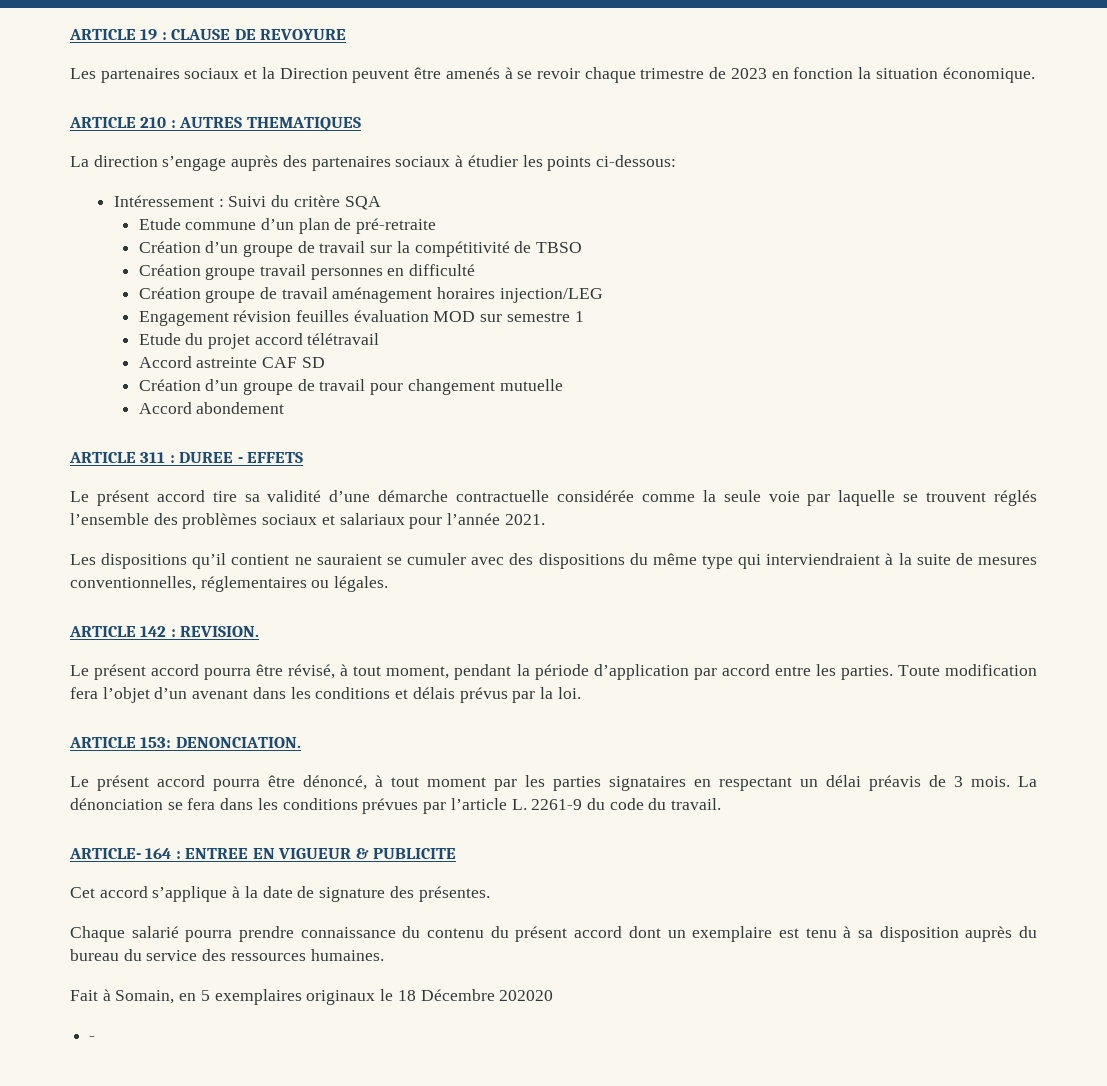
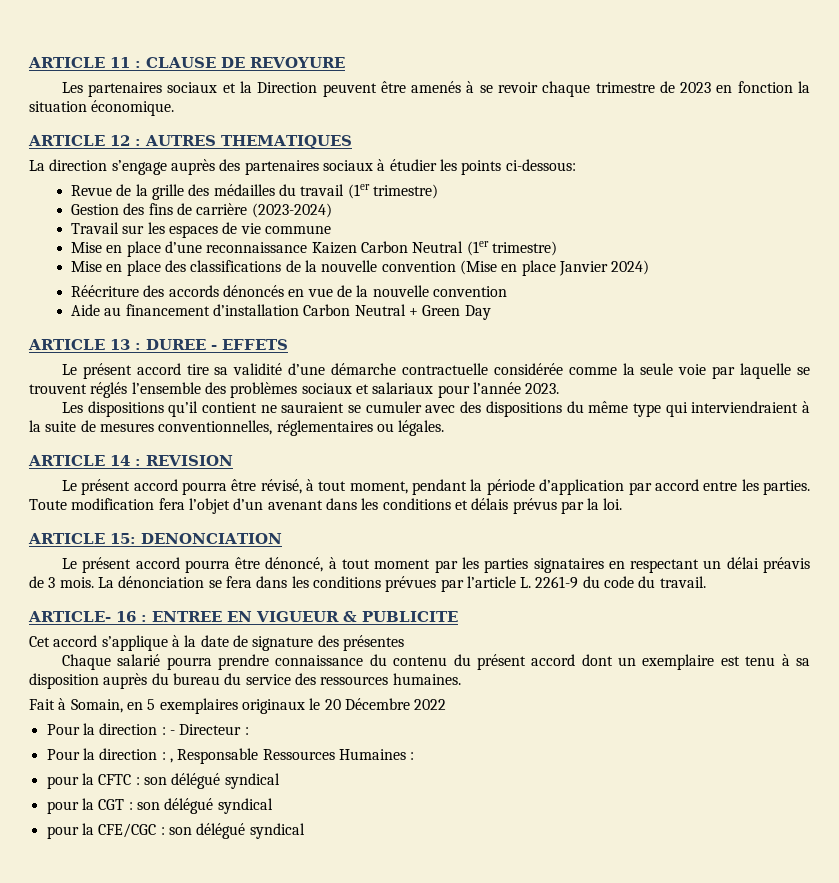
- ARTICLE 19 : CLAUSE DE REVOYURE
+ ARTICLE 11 : CLAUSE DE REVOYURE
- ARTICLE 210 : AUTRES THEMATIQUES
+ ARTICLE 12 : AUTRES THEMATIQUES
- Intéressement : Suivi du critère SQA
- Etude commune d’un plan de pré-retraite
- Création d’un groupe de travail sur la compétitivité de TBSO
- Création groupe travail personnes en difficulté
- Création groupe de travail aménagement horaires injection/LEG
- Engagement révision feuilles évaluation MOD sur semestre 1
- Etude du projet accord télétravail
- Accord astreinte CAF SD
- Création d’un groupe de travail pour changement mutuelle
- Accord abondement
- ARTICLE 311 : DUREE - EFFETS
+ Revue de la grille des médailles du travail (1er trimestre)
+ Gestion des fins de carrière (2023-2024)
+ Travail sur les espaces de vie commune
+ Mise en place d’une reconnaissance Kaizen Carbon Neutral (1er trimestre)
+ Mise en place des classifications de la nouvelle convention (Mise en place Janvier 2024)
+ Réécriture des accords dénoncés en vue de la nouvelle convention
+ Aide au financement d’installation Carbon Neutral + Green Day
+ ARTICLE 13 : DUREE - EFFETS
- Le présent accord tire sa validité d’une démarche contractuelle considérée comme la seule voie par laquelle se trouvent réglés l’ensemble des problèmes sociaux et salariaux pour l’année 2021.
+ Le présent accord tire sa validité d’une démarche contractuelle considérée comme la seule voie par laquelle se trouvent réglés l’ensemble des problèmes sociaux et salariaux pour l’année 2023.
- ARTICLE 142 : REVISION.
+ ARTICLE 14 : REVISION
- ARTICLE 153: DENONCIATION.
+ ARTICLE 15: DENONCIATION
- ARTICLE- 164 : ENTREE EN VIGUEUR & PUBLICITE
+ ARTICLE- 16 : ENTREE EN VIGUEUR & PUBLICITE
- Cet accord s’applique à la date de signature des présentes.
+ Cet accord s’applique à la date de signature des présentes
- Fait à Somain, en 5 exemplaires originaux le 18 Décembre 202020
- -
+ Fait à Somain, en 5 exemplaires originaux le 20 Décembre 2022
+ Pour la direction : - Directeur :
+ Pour la direction : , Responsable Ressources Humaines :
+ pour la CFTC : son délégué syndical
+ pour la CGT : son délégué syndical
+ pour la CFE/CGC : son délégué syndical

